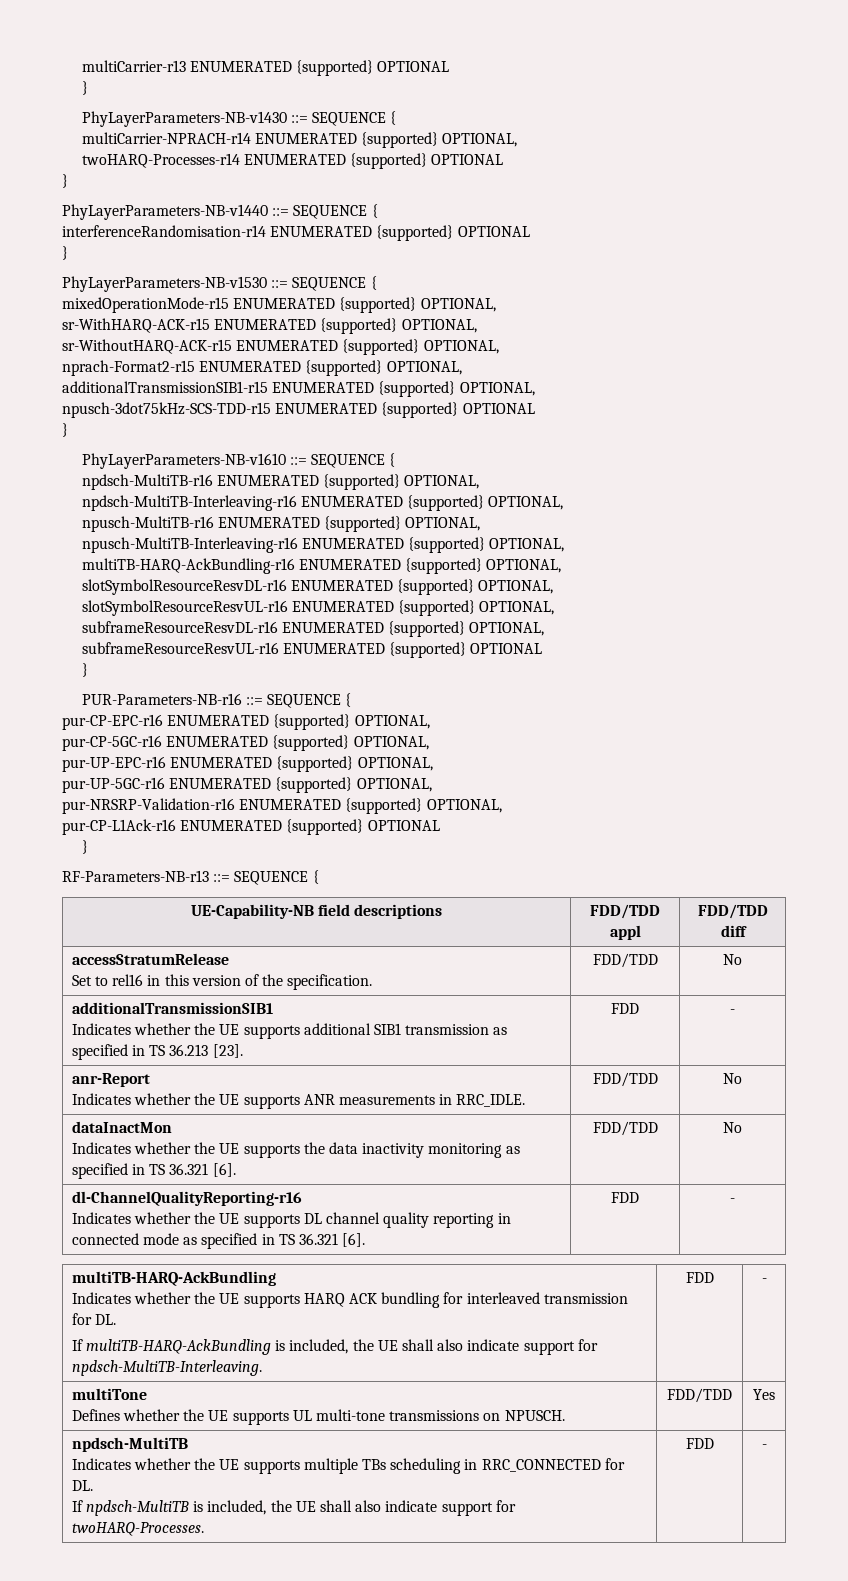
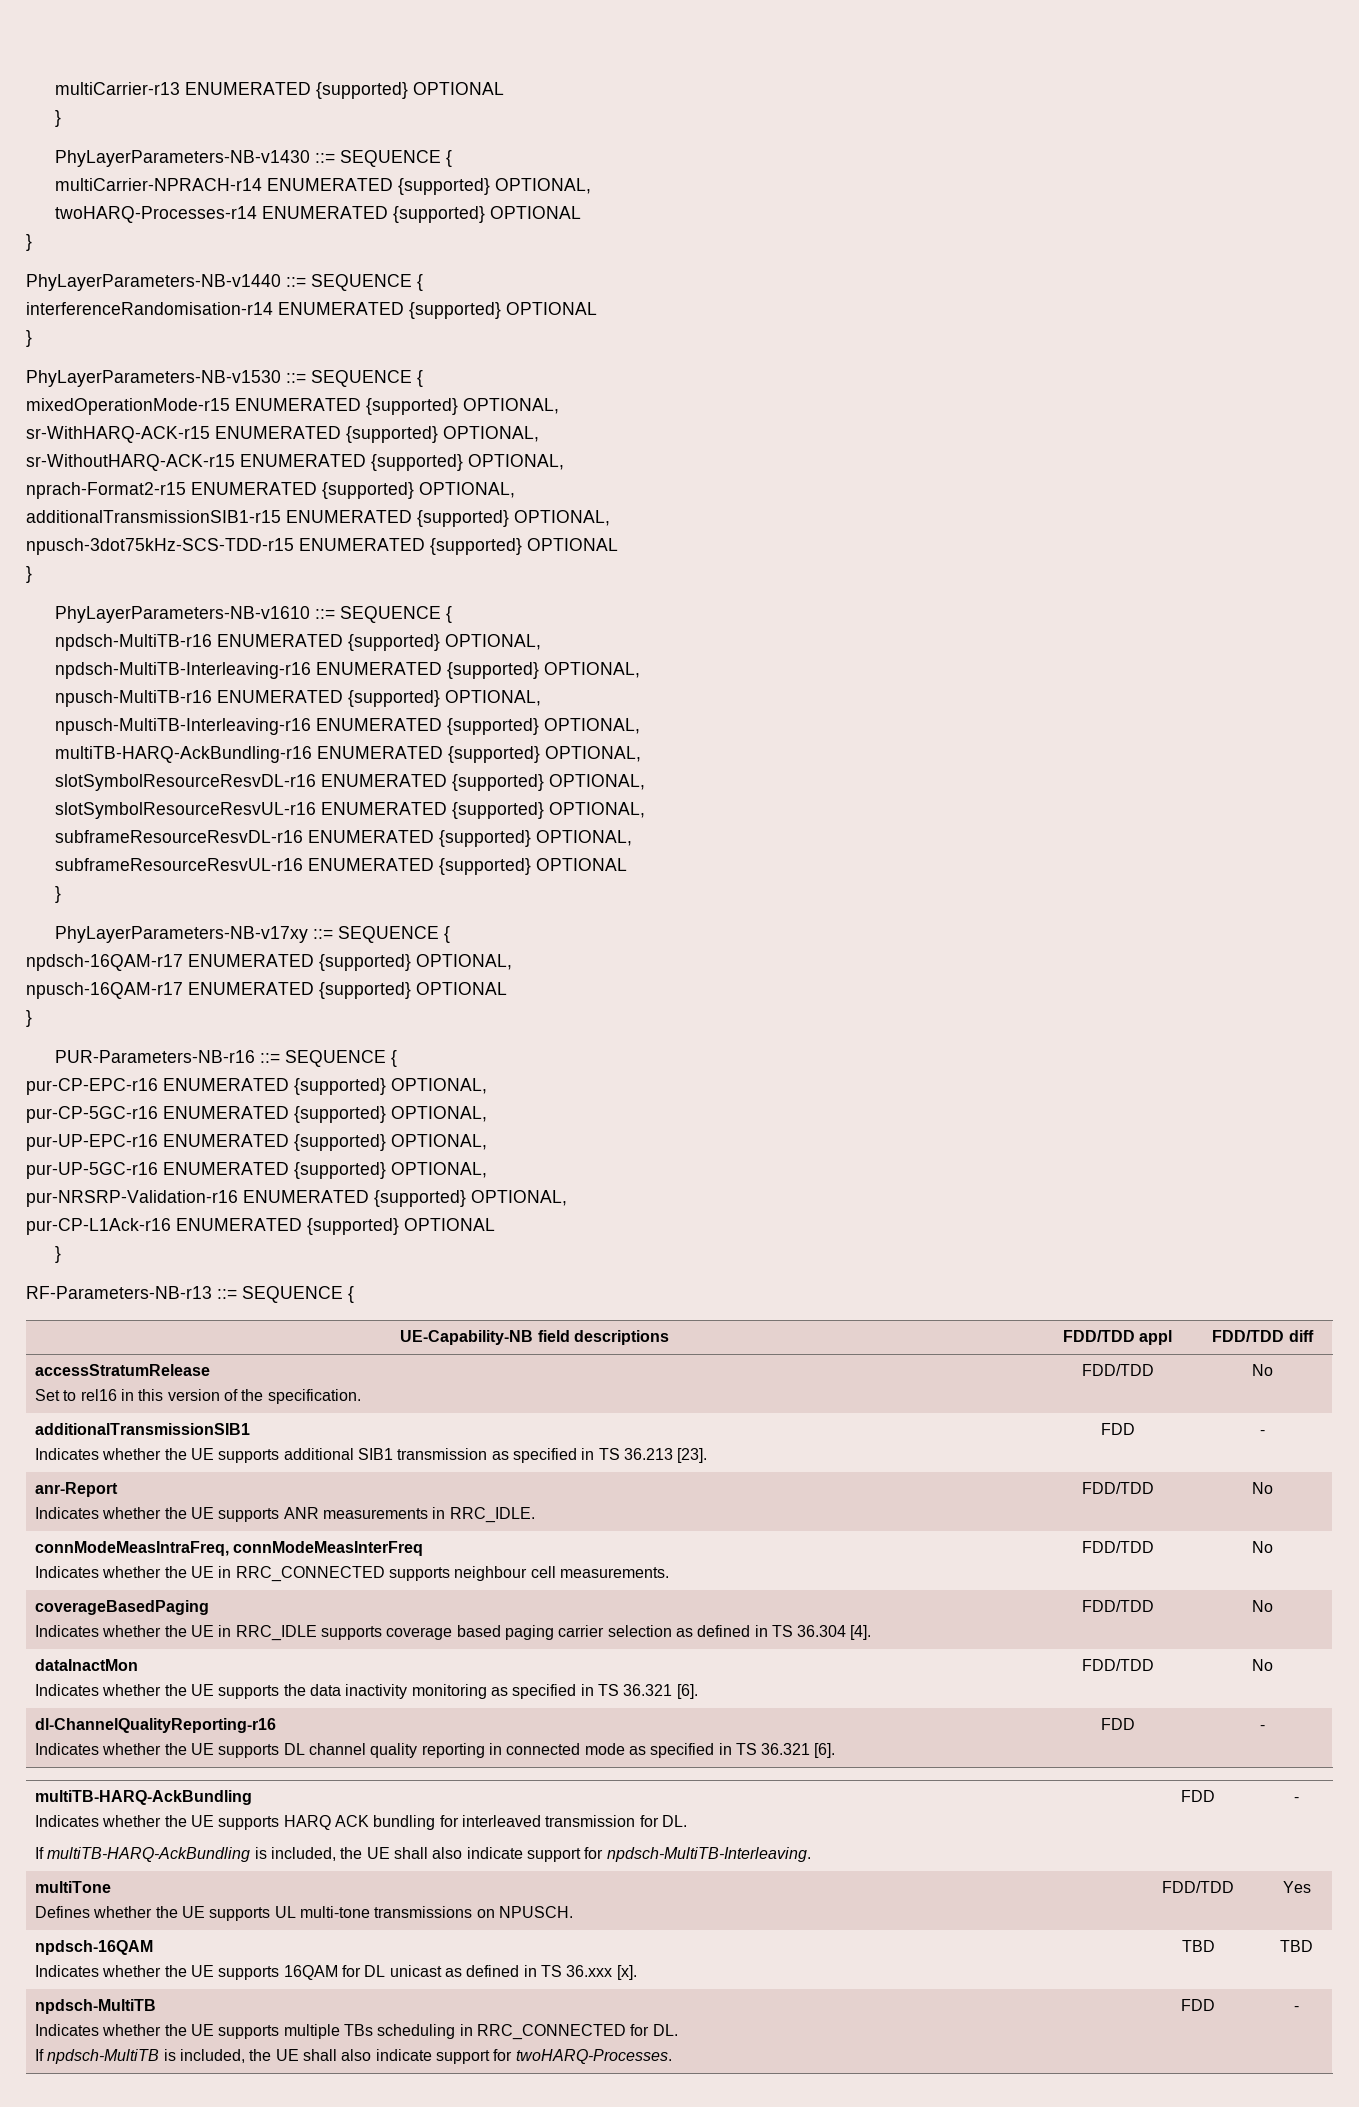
+ PhyLayerParameters-NB-v17xy ::= SEQUENCE {
+ npdsch-16QAM-r17 ENUMERATED {supported} OPTIONAL,
+ npusch-16QAM-r17 ENUMERATED {supported} OPTIONAL
+ }
+ connModeMeasIntraFreq, connModeMeasInterFreq
+ Indicates whether the UE in RRC_CONNECTED supports neighbour cell measurements. | FDD/TDD | No
+ coverageBasedPaging
+ Indicates whether the UE in RRC_IDLE supports coverage based paging carrier selection as defined in TS 36.304 [4]. | FDD/TDD | No
+ npdsch-16QAM
+ Indicates whether the UE supports 16QAM for DL unicast as defined in TS 36.xxx [x]. | TBD | TBD

